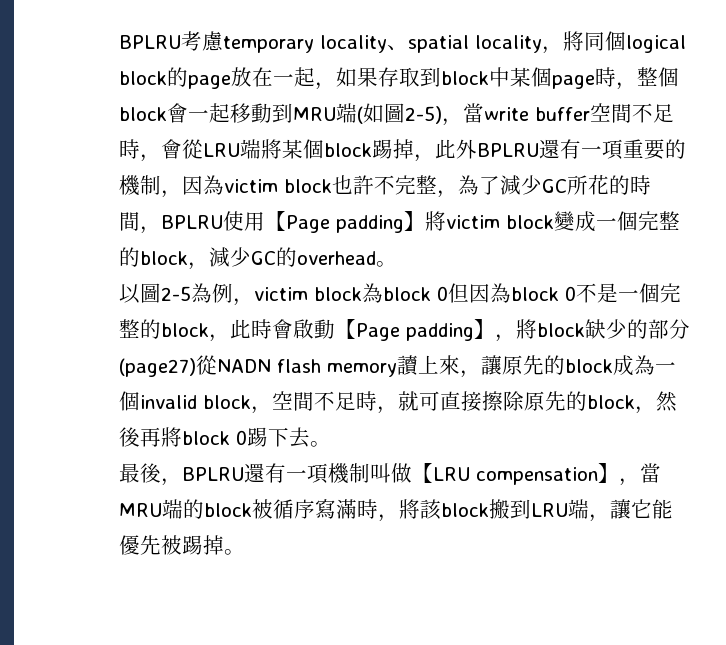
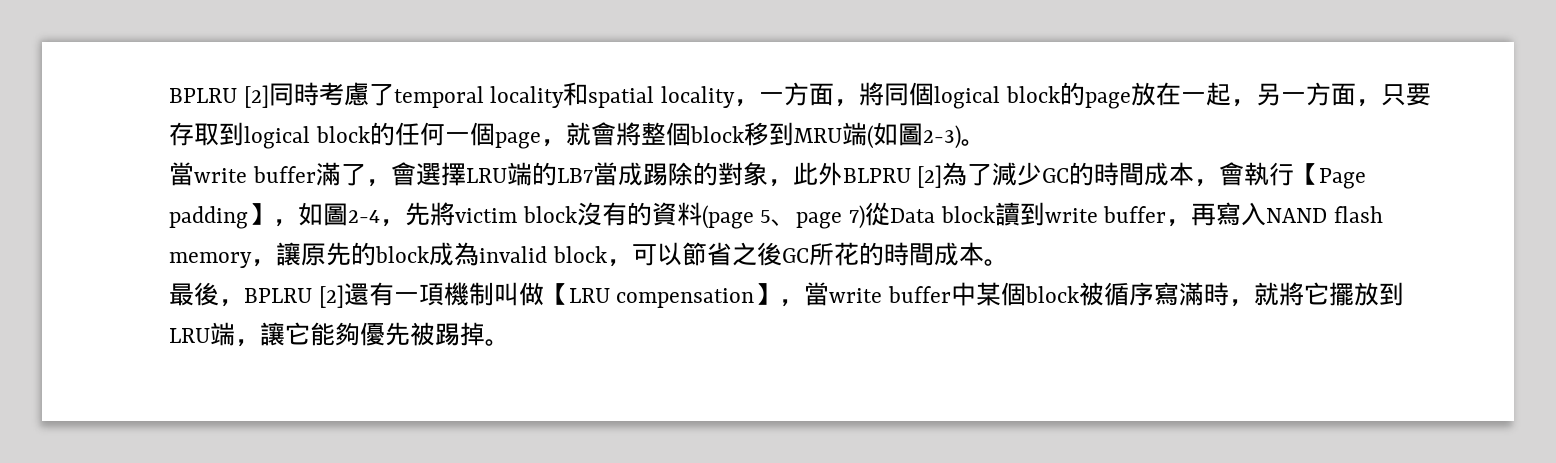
- BPLRU考慮temporary locality、spatial locality，將同個logical block的page放在一起，如果存取到block中某個page時，整個block會一起移動到MRU端(如圖2-5)，當write buffer空間不足時，會從LRU端將某個block踢掉，此外BPLRU還有一項重要的機制，因為victim block也許不完整，為了減少GC所花的時間，BPLRU使用【Page padding】將victim block變成一個完整的block，減少GC的overhead。
- 以圖2-5為例，victim block為block 0但因為block 0不是一個完整的block，此時會啟動【Page padding】，將block缺少的部分(page27)從NADN flash memory讀上來，讓原先的block成為一個invalid block，空間不足時，就可直接擦除原先的block，然後再將block 0踢下去。
+ BPLRU [2]同時考慮了temporal locality和spatial locality，一方面，將同個logical block的page放在一起，另一方面，只要存取到logical block的任何一個page，就會將整個block移到MRU端(如圖2-3)。
+ 當write buffer滿了，會選擇LRU端的LB7當成踢除的對象，此外BLPRU [2]為了減少GC的時間成本，會執行【Page padding】，如圖2-4，先將victim block沒有的資料(page 5、page 7)從Data block讀到write buffer，再寫入NAND flash memory，讓原先的block成為invalid block，可以節省之後GC所花的時間成本。
- 最後，BPLRU還有一項機制叫做【LRU compensation】，當MRU端的block被循序寫滿時，將該block搬到LRU端，讓它能優先被踢掉。
+ 最後，BPLRU [2]還有一項機制叫做【LRU compensation】，當write buffer中某個block被循序寫滿時，就將它擺放到LRU端，讓它能夠優先被踢掉。

